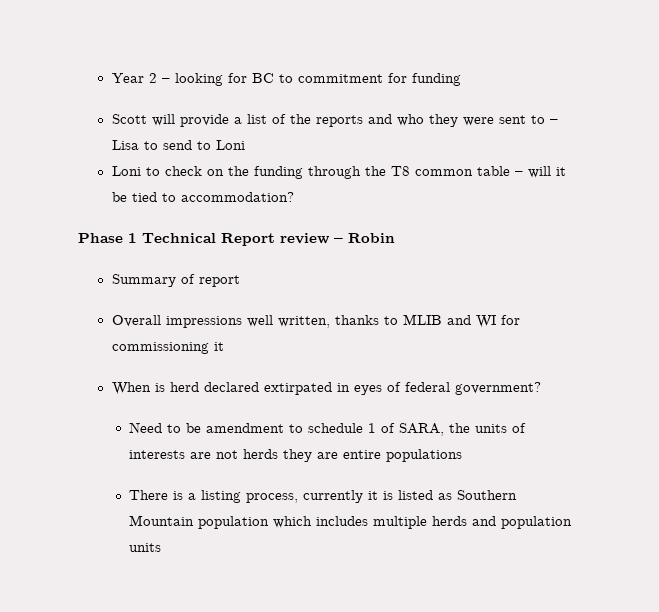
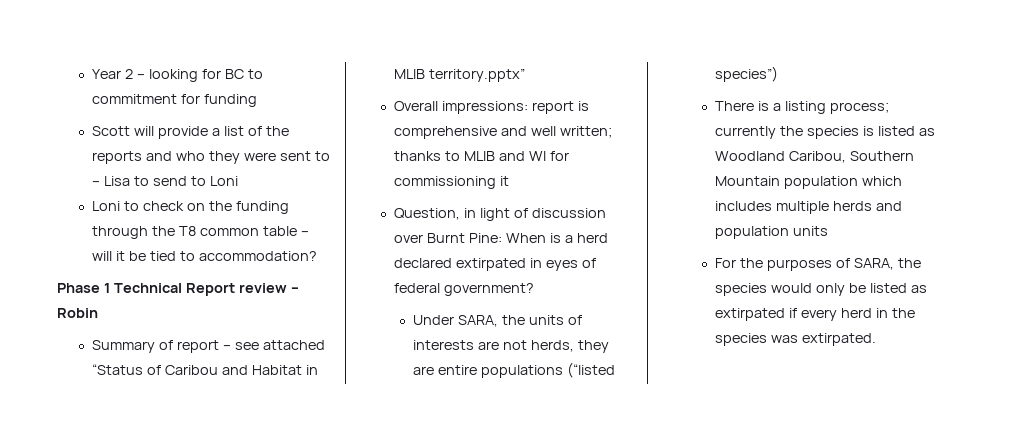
- Summary of report
- Overall impressions well written, thanks to MLIB and WI for commissioning it
+ Summary of report – see attached “Status of Caribou and Habitat in MLIB territory.pptx”
+ Overall impressions: report is comprehensive and well written; thanks to MLIB and WI for commissioning it
- When is herd declared extirpated in eyes of federal government?
+ Question, in light of discussion over Burnt Pine: When is a herd declared extirpated in eyes of federal government?
- Need to be amendment to schedule 1 of SARA, the units of interests are not herds they are entire populations
+ Under SARA, the units of interests are not herds, they are entire populations (“listed species”)
- There is a listing process, currently it is listed as Southern Mountain population which includes multiple herds and population units
+ There is a listing process; currently the species is listed as Woodland Caribou, Southern Mountain population which includes multiple herds and population units
+ For the purposes of SARA, the species would only be listed as extirpated if every herd in the species was extirpated.

